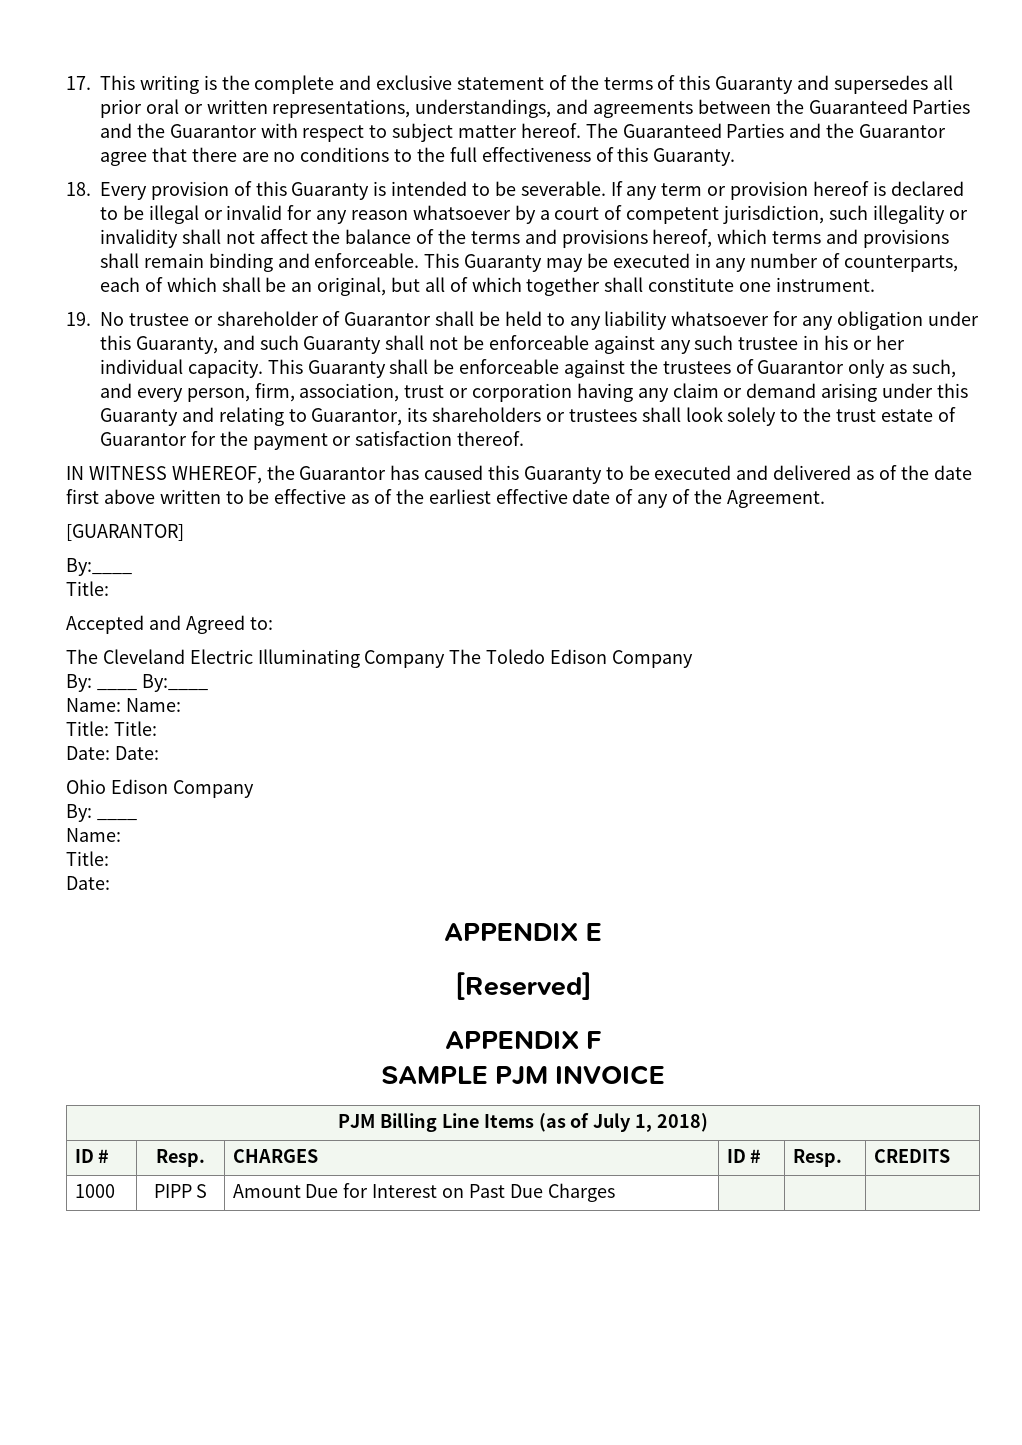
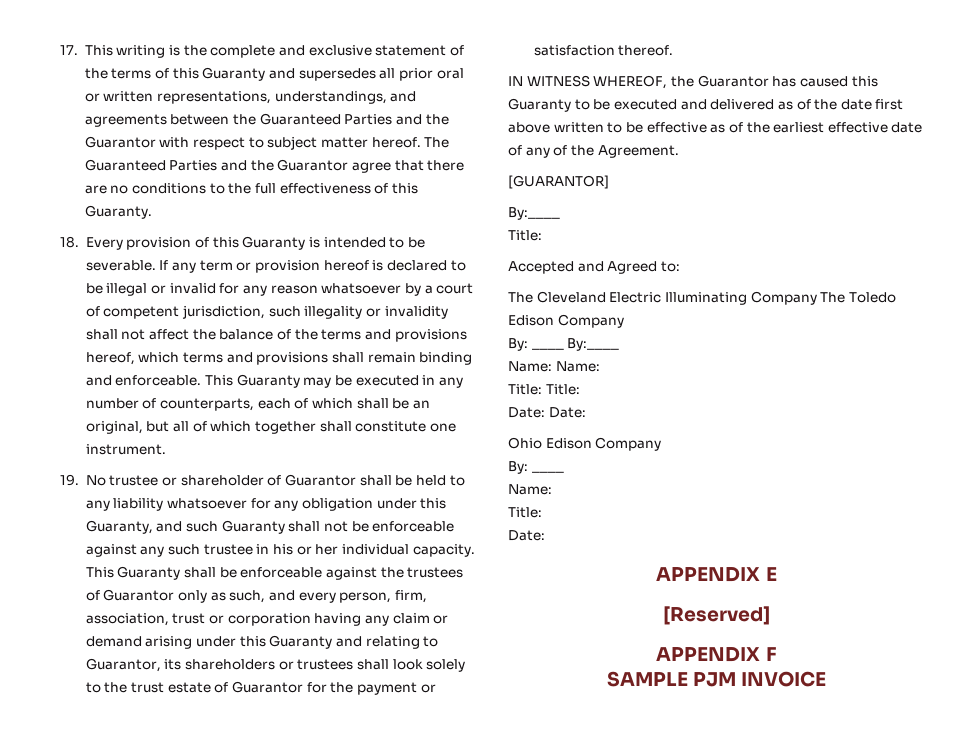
- PJM Billing Line Items (as of July 1, 2018)
- ID # | Resp. | CHARGES | ID # | Resp. | CREDITS
- 1000 | PIPP S | Amount Due for Interest on Past Due Charges | | |

